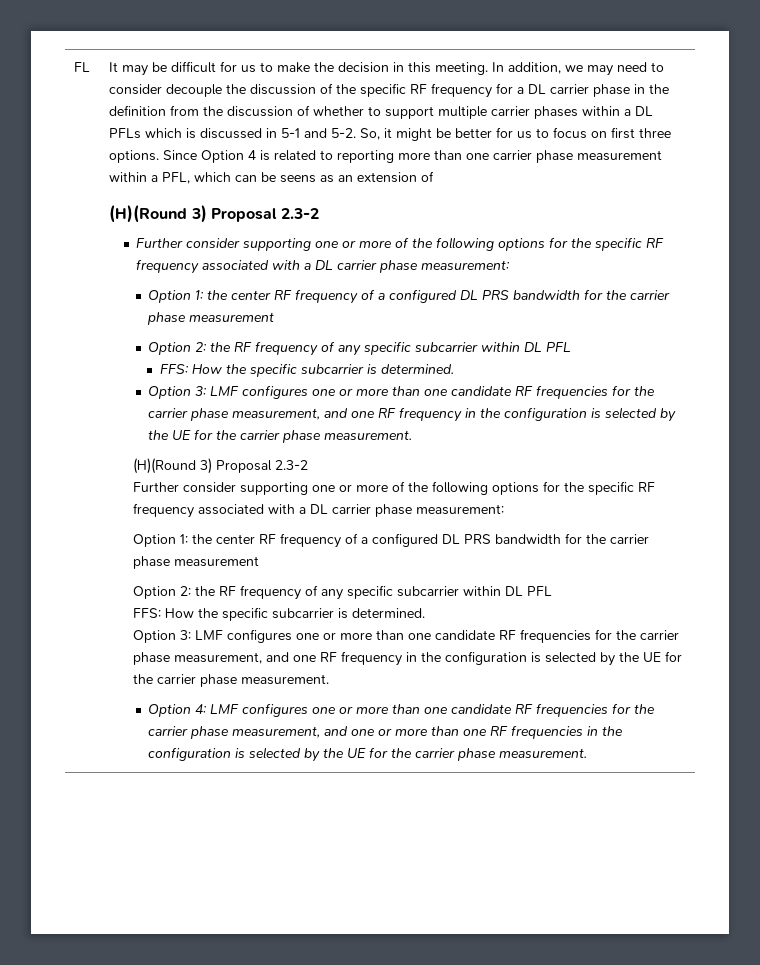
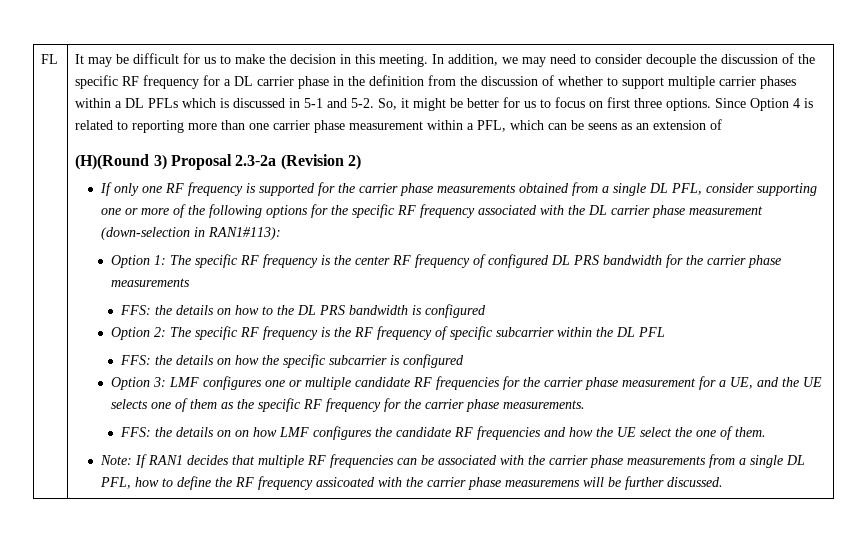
  Since Option 4 is related to reporting more than one carrier phase measurement within a PFL, which can be seens as an extension of
- (H)(Round 3) Proposal 2.3-2
- Further consider supporting one or more of the following options for the specific RF frequency associated with a DL carrier phase measurement:
- Option 1: the center RF frequency of a configured DL PRS bandwidth for the carrier phase measurement
- Option 2: the RF frequency of any specific subcarrier within DL PFL
- FFS: How the specific subcarrier is determined.
- Option 3: LMF configures one or more than one candidate RF frequencies for the carrier phase measurement, and one RF frequency in the configuration is selected by the UE for the carrier phase measurement.
- (H)(Round 3) Proposal 2.3-2
- Further consider supporting one or more of the following options for the specific RF frequency associated with a DL carrier phase measurement:
- Option 1: the center RF frequency of a configured DL PRS bandwidth for the carrier phase measurement
- Option 2: the RF frequency of any specific subcarrier within DL PFL
- FFS: How the specific subcarrier is determined.
- Option 3: LMF configures one or more than one candidate RF frequencies for the carrier phase measurement, and one RF frequency in the configuration is selected by the UE for the carrier phase measurement.
- Option 4: LMF configures one or more than one candidate RF frequencies for the carrier phase measurement, and one or more than one RF frequencies in the configuration is selected by the UE for the carrier phase measurement.
+ (H)(Round 3) Proposal 2.3-2a (Revision 2)
+ If only one RF frequency is supported for the carrier phase measurements obtained from a single DL PFL, consider supporting one or more of the following options for the specific RF frequency associated with the DL carrier phase measurement (down-selection in RAN1#113):
+ Option 1: The specific RF frequency is the center RF frequency of configured DL PRS bandwidth for the carrier phase measurements
+ FFS: the details on how to the DL PRS bandwidth is configured
+ Option 2: The specific RF frequency is the RF frequency of specific subcarrier within the DL PFL
+ FFS: the details on how the specific subcarrier is configured
+ Option 3: LMF configures one or multiple candidate RF frequencies for the carrier phase measurement for a UE, and the UE selects one of them as the specific RF frequency for the carrier phase measurements.
+ FFS: the details on on how LMF configures the candidate RF frequencies and how the UE select the one of them.
+ Note: If RAN1 decides that multiple RF frequencies can be associated with the carrier phase measurements from a single DL PFL, how to define the RF frequency assicoated with the carrier phase measuremens will be further discussed.

